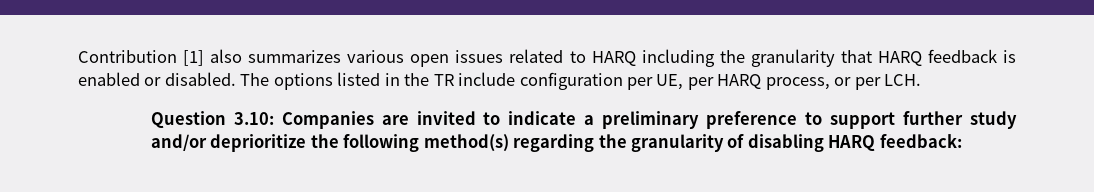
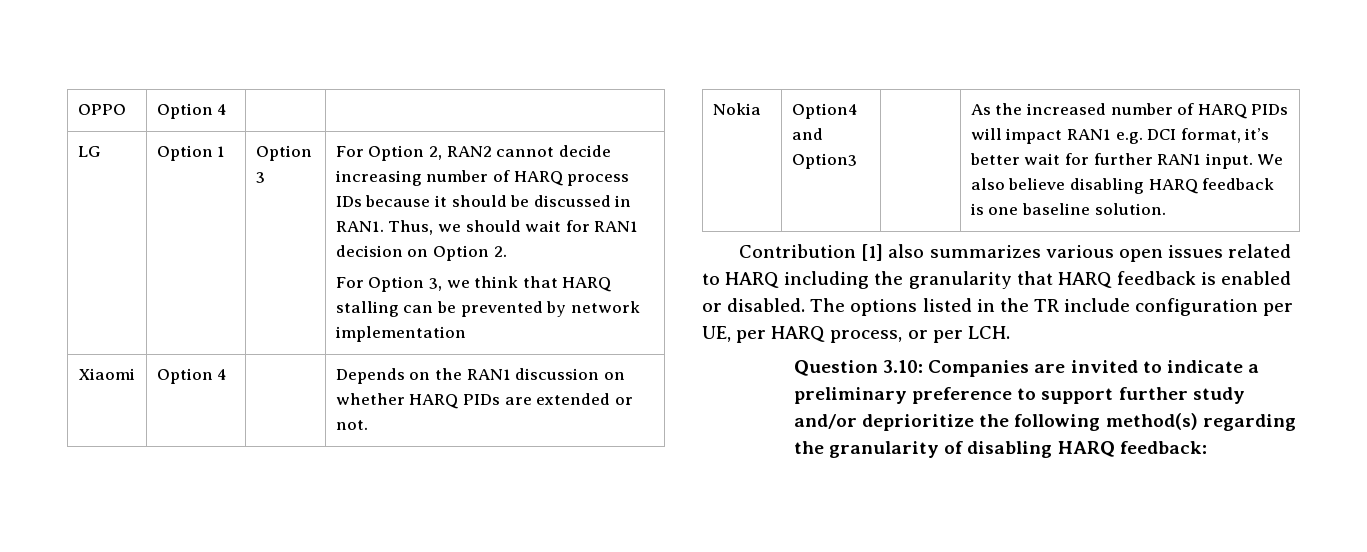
+ OPPO | Option 4 | |
+ LG | Option 1 | Option 3 | For Option 2, RAN2 cannot decide increasing number of HARQ process IDs because it should be discussed in RAN1. Thus, we should wait for RAN1 decision on Option 2.
+ For Option 3, we think that HARQ stalling can be prevented by network implementation
+ Xiaomi | Option 4 | | Depends on the RAN1 discussion on whether HARQ PIDs are extended or not.
+ Nokia | Option4 and Option3 | | As the increased number of HARQ PIDs will impact RAN1 e.g. DCI format, it’s better wait for further RAN1 input. We also believe disabling HARQ feedback is one baseline solution.

